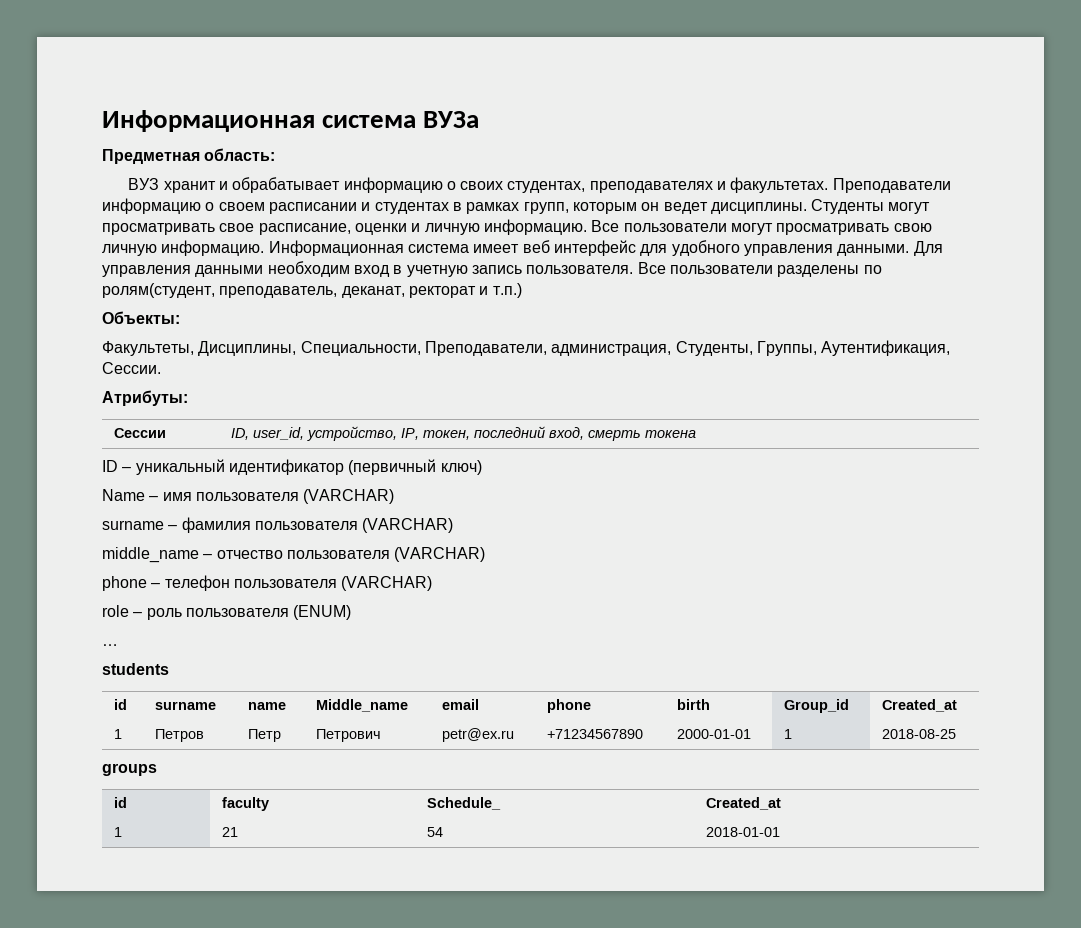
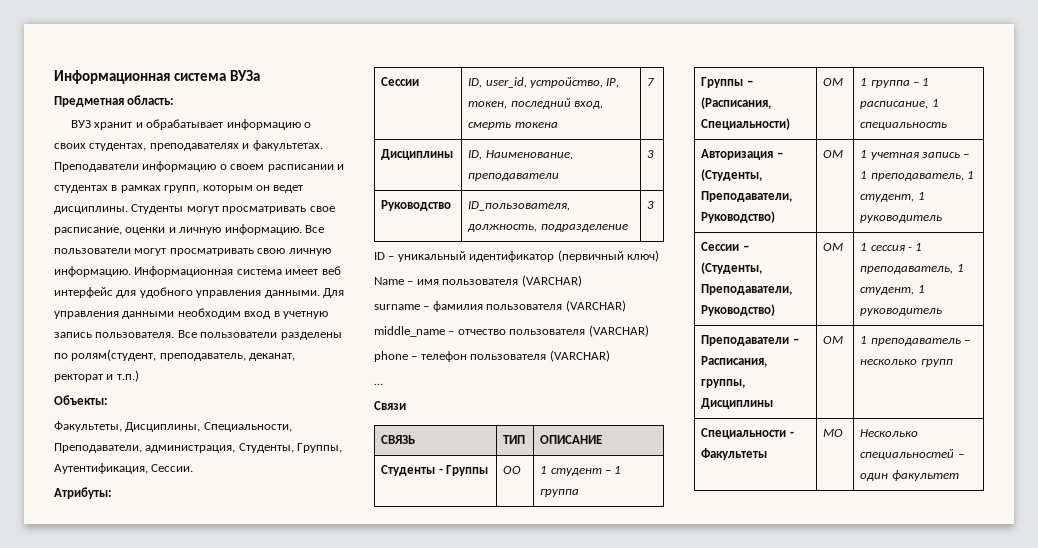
- Сессии | ID, user_id, устройство, IP, токен, последний вход, смерть токена
+ Сессии | ID, user_id, устройство, IP, токен, последний вход, смерть токена | 7
+ Дисциплины | ID, Наименование, преподаватели | 3
+ Руководство | ID_пользователя, должность, подразделение | 3
- role – роль пользователя (ENUM)
  …
- students
- id | surname | name | Middle_name | email | phone | birth | Group_id | Created_at
- 1 | Петров | Петр | Петрович | petr@ex.ru | +71234567890 | 2000-01-01 | 1 | 2018-08-25
- groups
- id | faculty | Schedule_ | Created_at
- 1 | 21 | 54 | 2018-01-01
+ Связи
+ СВЯЗЬ | ТИП | ОПИСАНИЕ
+ Студенты - Группы | ОО | 1 студент – 1 группа
+ Группы – (Расписания, Специальности) | ОМ | 1 группа – 1 расписание, 1 специальность
+ Авторизация – (Студенты, Преподаватели, Руководство) | ОМ | 1 учетная запись – 1 преподаватель, 1 студент, 1 руководитель
+ Сессии – (Студенты, Преподаватели, Руководство) | ОМ | 1 сессия - 1 преподаватель, 1 студент, 1 руководитель
+ Преподаватели – Расписания, группы, Дисциплины | ОМ | 1 преподаватель – несколько групп
+ Специальности - Факультеты | МО | Несколько специальностей – один факультет

